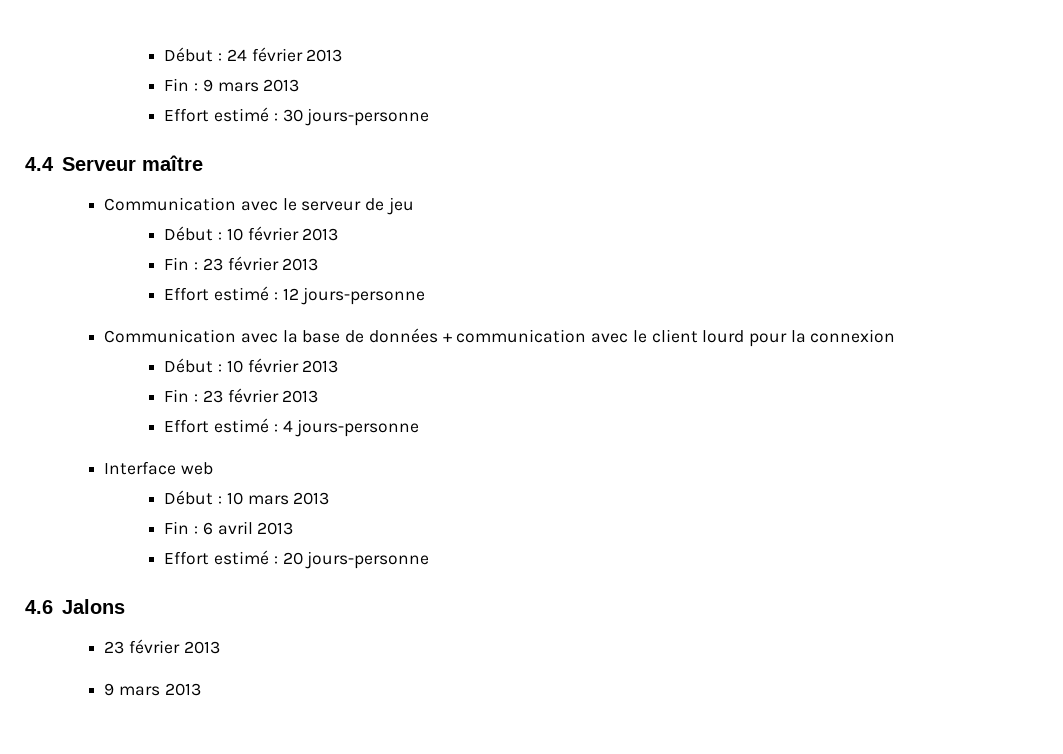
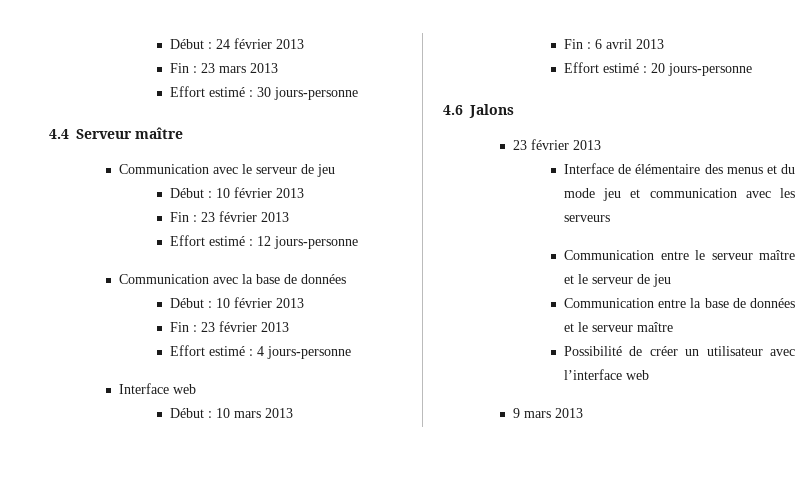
- Fin : 9 mars 2013
+ Fin : 23 mars 2013
- Communication avec la base de données + communication avec le client lourd pour la connexion
+ Communication avec la base de données
+ Interface de élémentaire des menus et du mode jeu et communication avec les serveurs
+ Communication entre le serveur maître et le serveur de jeu
+ Communication entre la base de données et le serveur maître
+ Possibilité de créer un utilisateur avec l’interface web

